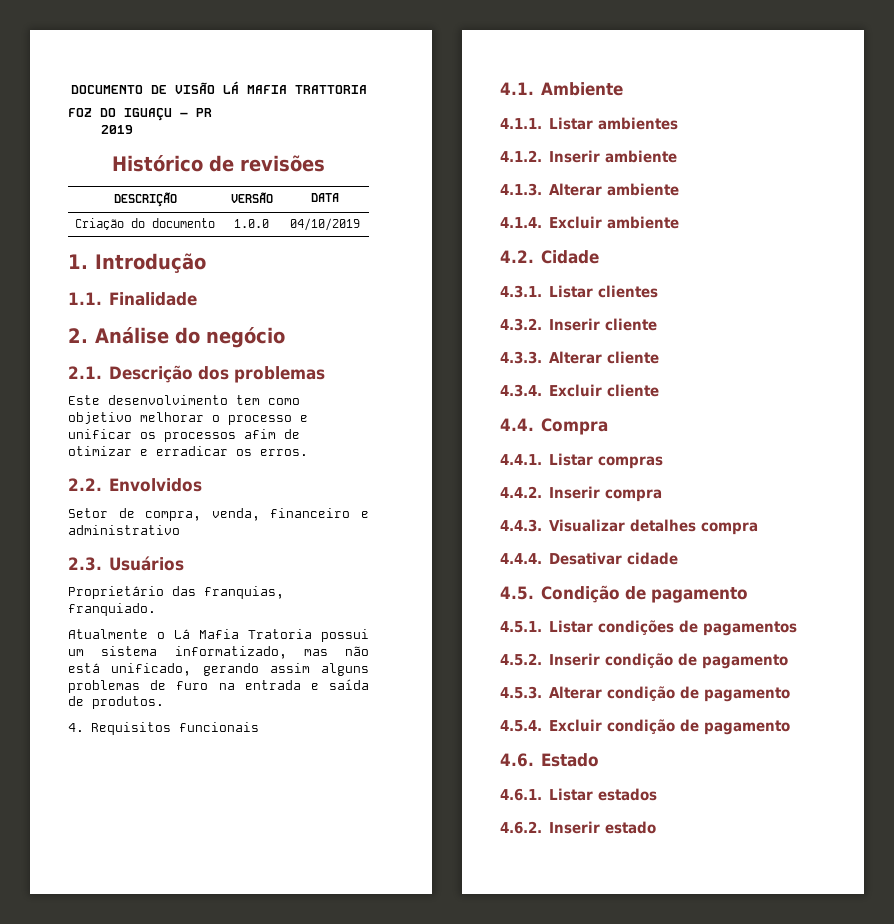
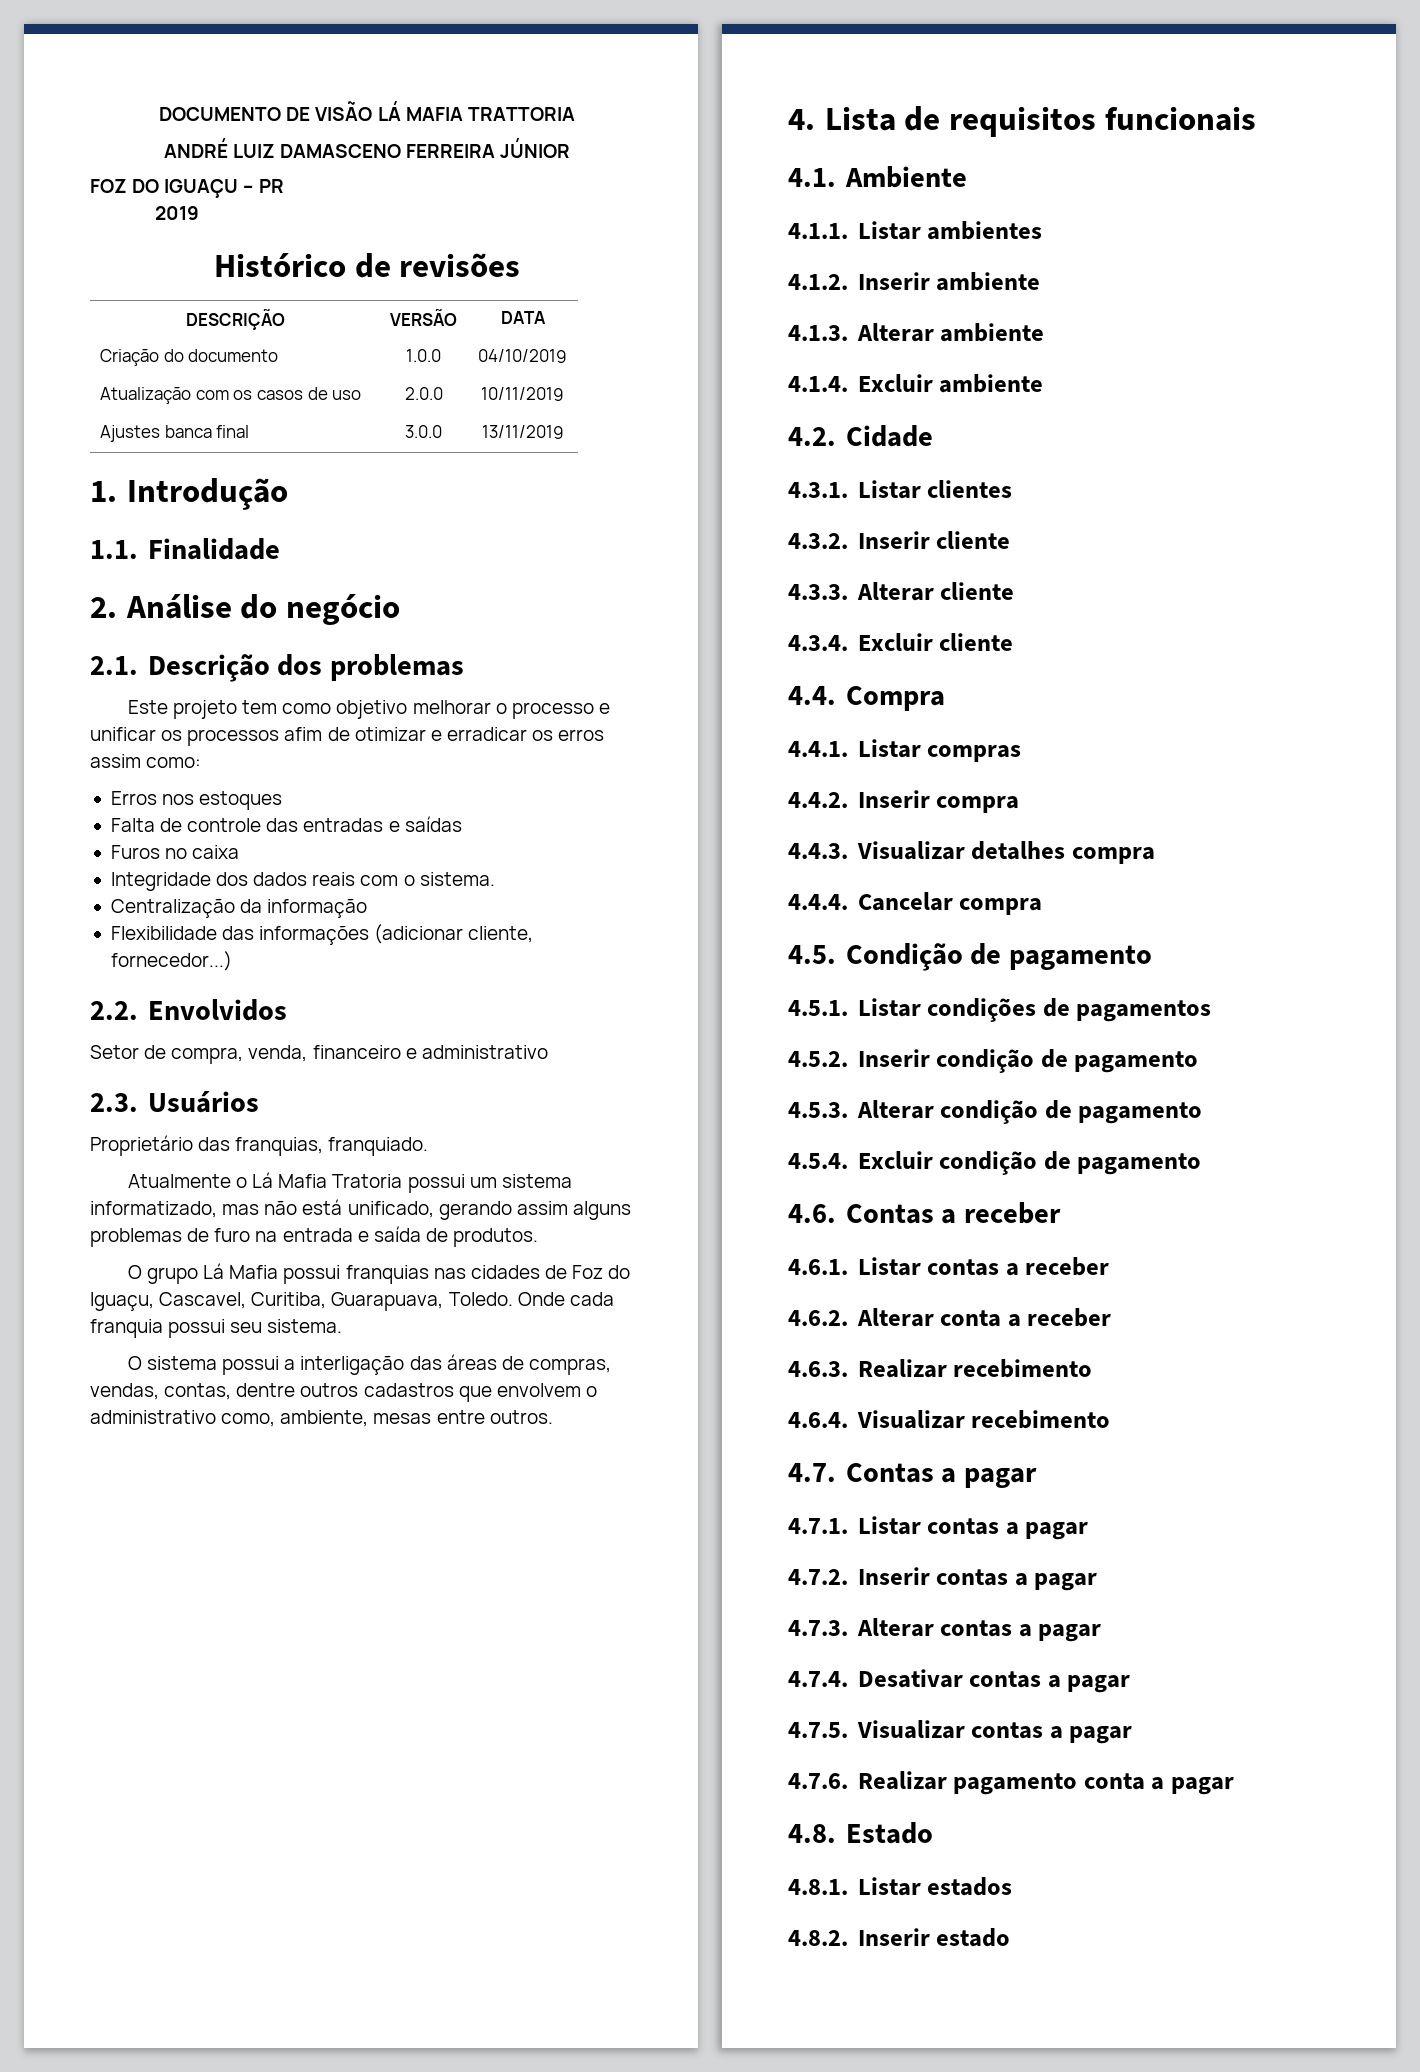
+ ANDRÉ LUIZ DAMASCENO FERREIRA JÚNIOR
+ Atualização com os casos de uso | 2.0.0 | 10/11/2019
+ Ajustes banca final | 3.0.0 | 13/11/2019
- Este desenvolvimento tem como objetivo melhorar o processo e unificar os processos afim de otimizar e erradicar os erros.
+ Este projeto tem como objetivo melhorar o processo e unificar os processos afim de otimizar e erradicar os erros assim como:
+ Erros nos estoques
+ Falta de controle das entradas e saídas
+ Furos no caixa
+ Integridade dos dados reais com o sistema.
+ Centralização da informação
+ Flexibilidade das informações (adicionar cliente, fornecedor...)
- 4. Requisitos funcionais
+ O grupo Lá Mafia possui franquias nas cidades de Foz do Iguaçu, Cascavel, Curitiba, Guarapuava, Toledo. Onde cada franquia possui seu sistema.
+ O sistema possui a interligação das áreas de compras, vendas, contas, dentre outros cadastros que envolvem o administrativo como, ambiente, mesas entre outros.
+ 4. Lista de requisitos funcionais
- 4.4.4. Desativar cidade
+ 4.4.4. Cancelar compra
- 4.6. Estado
+ 4.6. Contas a receber
+ 4.6.1. Listar contas a receber
+ 4.6.2. Alterar conta a receber
+ 4.6.3. Realizar recebimento
+ 4.6.4. Visualizar recebimento
+ 4.7. Contas a pagar
+ 4.7.1. Listar contas a pagar
+ 4.7.2. Inserir contas a pagar
+ 4.7.3. Alterar contas a pagar
+ 4.7.4. Desativar contas a pagar
+ 4.7.5. Visualizar contas a pagar
+ 4.7.6. Realizar pagamento conta a pagar
+ 4.8. Estado
- 4.6.1. Listar estados
+ 4.8.1. Listar estados
- 4.6.2. Inserir estado
+ 4.8.2. Inserir estado

